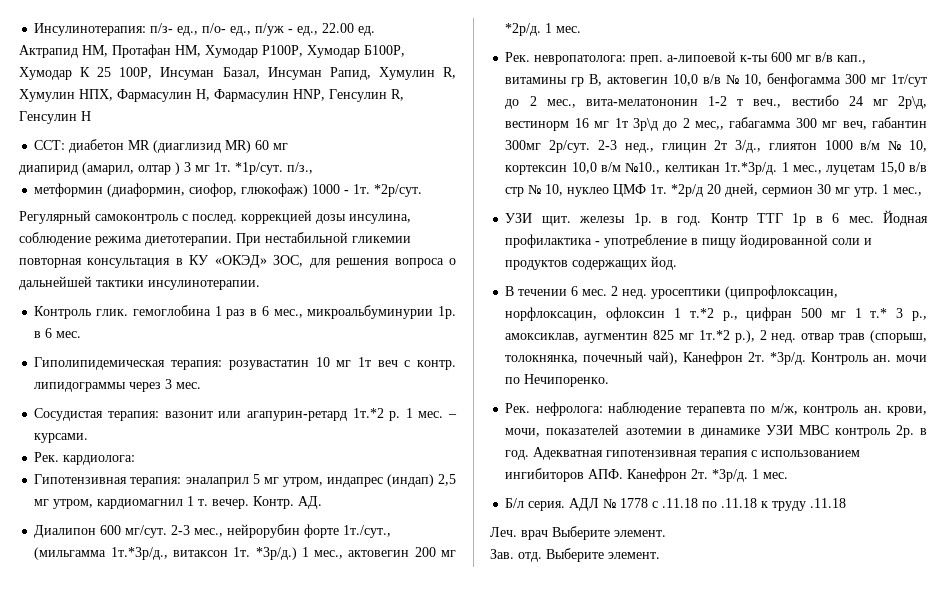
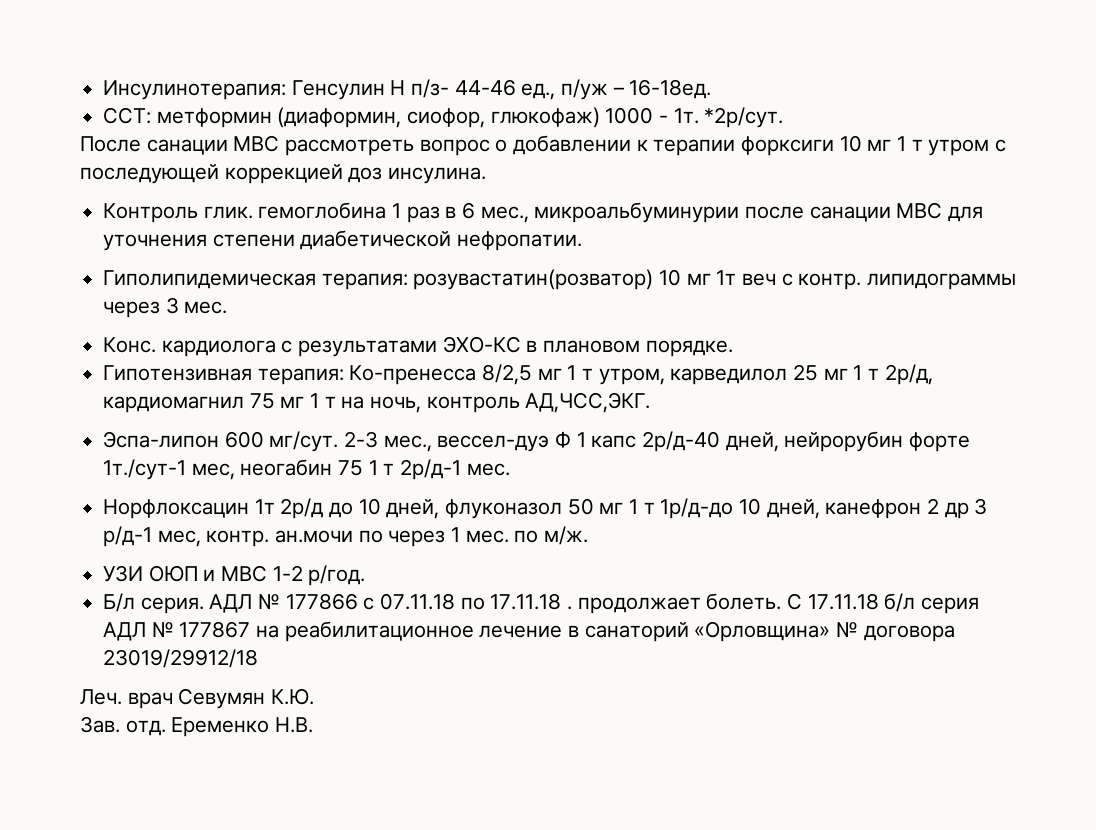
- Инсулинотерапия: п/з- ед., п/о- ед., п/уж - ед., 22.00 ед.
- Актрапид НМ, Протафан НМ, Хумодар Р100Р, Хумодар Б100Р, Хумодар К 25 100Р, Инсуман Базал, Инсуман Рапид, Хумулин R, Хумулин НПХ, Фармасулин Н, Фармасулин НNР, Генсулин R, Генсулин Н
- ССТ: диабетон МR (диаглизид МR) 60 мг
- диапирид (амарил, олтар ) 3 мг 1т. *1р/сут. п/з.,
- метформин (диаформин, сиофор, глюкофаж) 1000 - 1т.
+ Инсулинотерапия: Генсулин Н п/з- 44-46 ед., п/уж – 16-18ед.
+ ССТ: метформин (диаформин, сиофор, глюкофаж) 1000 - 1т.
- Регулярный самоконтроль с послед. коррекцией дозы инсулина, соблюдение режима диетотерапии. При нестабильной гликемии повторная консультация в КУ «ОКЭД» ЗОС, для решения вопроса о дальнейшей тактики инсулинотерапии.
+ После санации МВС рассмотреть вопрос о добавлении к терапии форксиги 10 мг 1 т утром с последующей коррекцией доз инсулина.
- Контроль глик. гемоглобина 1 раз в 6 мес., микроальбуминурии 1р. в 6 мес.
+ Контроль глик. гемоглобина 1 раз в 6 мес., микроальбуминурии после санации МВС для уточнения степени диабетической нефропатии.
- Гиполипидемическая терапия: розувастатин 10 мг 1т веч с контр. липидограммы через 3 мес.
+ Гиполипидемическая терапия: розувастатин(розватор) 10 мг 1т веч с контр. липидограммы через 3 мес.
- Сосудистая терапия: вазонит или агапурин-ретард 1т.*2 р. 1 мес. – курсами.
- Рек. кардиолога:
- Гипотензивная терапия: эналаприл 5 мг утром, индапрес (индап) 2,5 мг утром, кардиомагнил 1 т. вечер. Контр. АД.
- Диалипон 600 мг/сут. 2-3 мес., нейрорубин форте 1т./сут., (мильгамма 1т.*3р/д., витаксон 1т. *3р/д.) 1 мес., актовегин 200 мг *2р/д. 1 мес.
- Рек. невропатолога: преп. а-липоевой к-ты 600 мг в/в кап., витамины гр В, актовегин 10,0 в/в № 10, бенфогамма 300 мг 1т/сут до 2 мес., вита-мелатононин 1-2 т веч., вестибо 24 мг 2р\д, вестинорм 16 мг 1т 3р\д до 2 мес,, габагамма 300 мг веч, габантин 300мг 2р/сут. 2-3 нед., глицин 2т 3/д., глиятон 1000 в/м № 10, кортексин 10,0 в/м №10., келтикан 1т.*3р/д. 1 мес., луцетам 15,0 в/в стр № 10, нуклео ЦМФ 1т. *2р/д 20 дней, сермион 30 мг утр. 1 мес.,
- УЗИ щит. железы 1р. в год. Контр ТТГ 1р в 6 мес. Йодная профилактика - употребление в пищу йодированной соли и продуктов содержащих йод.
- В течении 6 мес. 2 нед. уросептики (ципрофлоксацин, норфлоксацин, офлоксин 1 т.*2 р., цифран 500 мг 1 т.* 3 р., амоксиклав, аугментин 825 мг 1т.*2 р.), 2 нед. отвар трав (спорыш, толокнянка, почечный чай), Канефрон 2т. *3р/д. Контроль ан. мочи по Нечипоренко.
- Рек. нефролога: наблюдение терапевта по м/ж, контроль ан. крови, мочи, показателей азотемии в динамике УЗИ МВС контроль 2р. в год. Адекватная гипотензивная терапия с использованием ингибиторов АПФ. Канефрон 2т. *3р/д. 1 мес.
- Б/л серия. АДЛ № 1778 с .11.18 по .11.18 к труду .11.18
+ Конс. кардиолога с результатами ЭХО-КС в плановом порядке.
+ Гипотензивная терапия: Ко-пренесса 8/2,5 мг 1 т утром, карведилол 25 мг 1 т 2р/д, кардиомагнил 75 мг 1 т на ночь, контроль АД,ЧСС,ЭКГ.
+ Эспа-липон 600 мг/сут. 2-3 мес., вессел-дуэ Ф 1 капс 2р/д-40 дней, нейрорубин форте 1т./сут-1 мес, неогабин 75 1 т 2р/д-1 мес.
+ Норфлоксацин 1т 2р/д до 10 дней, флуконазол 50 мг 1 т 1р/д-до 10 дней, канефрон 2 др 3 р/д-1 мес, контр. ан.мочи по через 1 мес. по м/ж.
+ УЗИ ОЮП и МВС 1-2 р/год.
+ Б/л серия. АДЛ № 177866 с 07.11.18 по 17.11.18 . продолжает болеть. С 17.11.18 б/л серия АДЛ № 177867 на реабилитационное лечение в санаторий «Орловщина» № договора 23019/29912/18
- Леч. врач Выберите элемент.
+ Леч. врач Севумян К.Ю.
- Зав. отд. Выберите элемент.
+ Зав. отд. Еременко Н.В.

